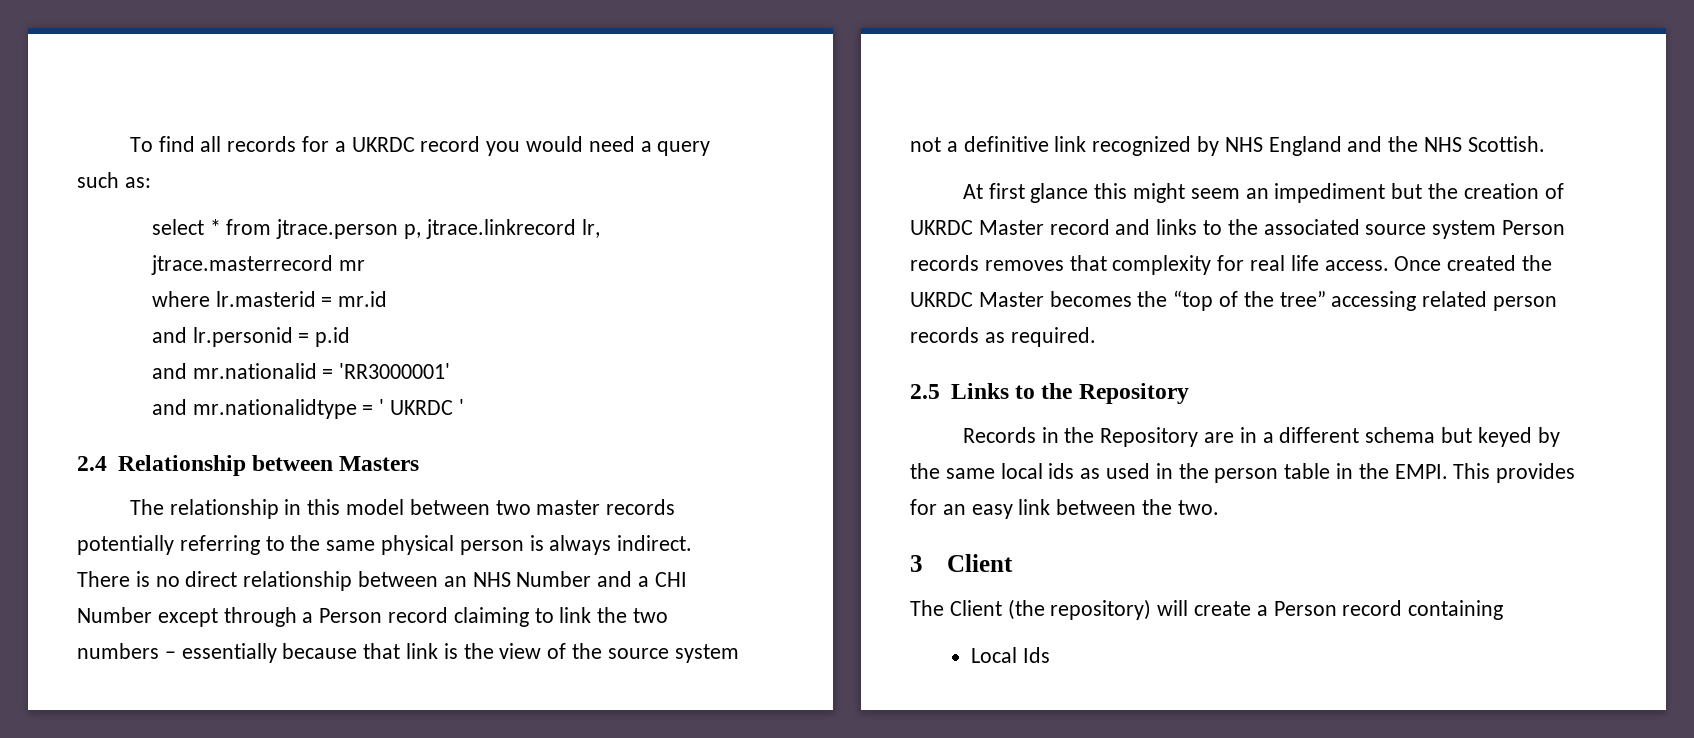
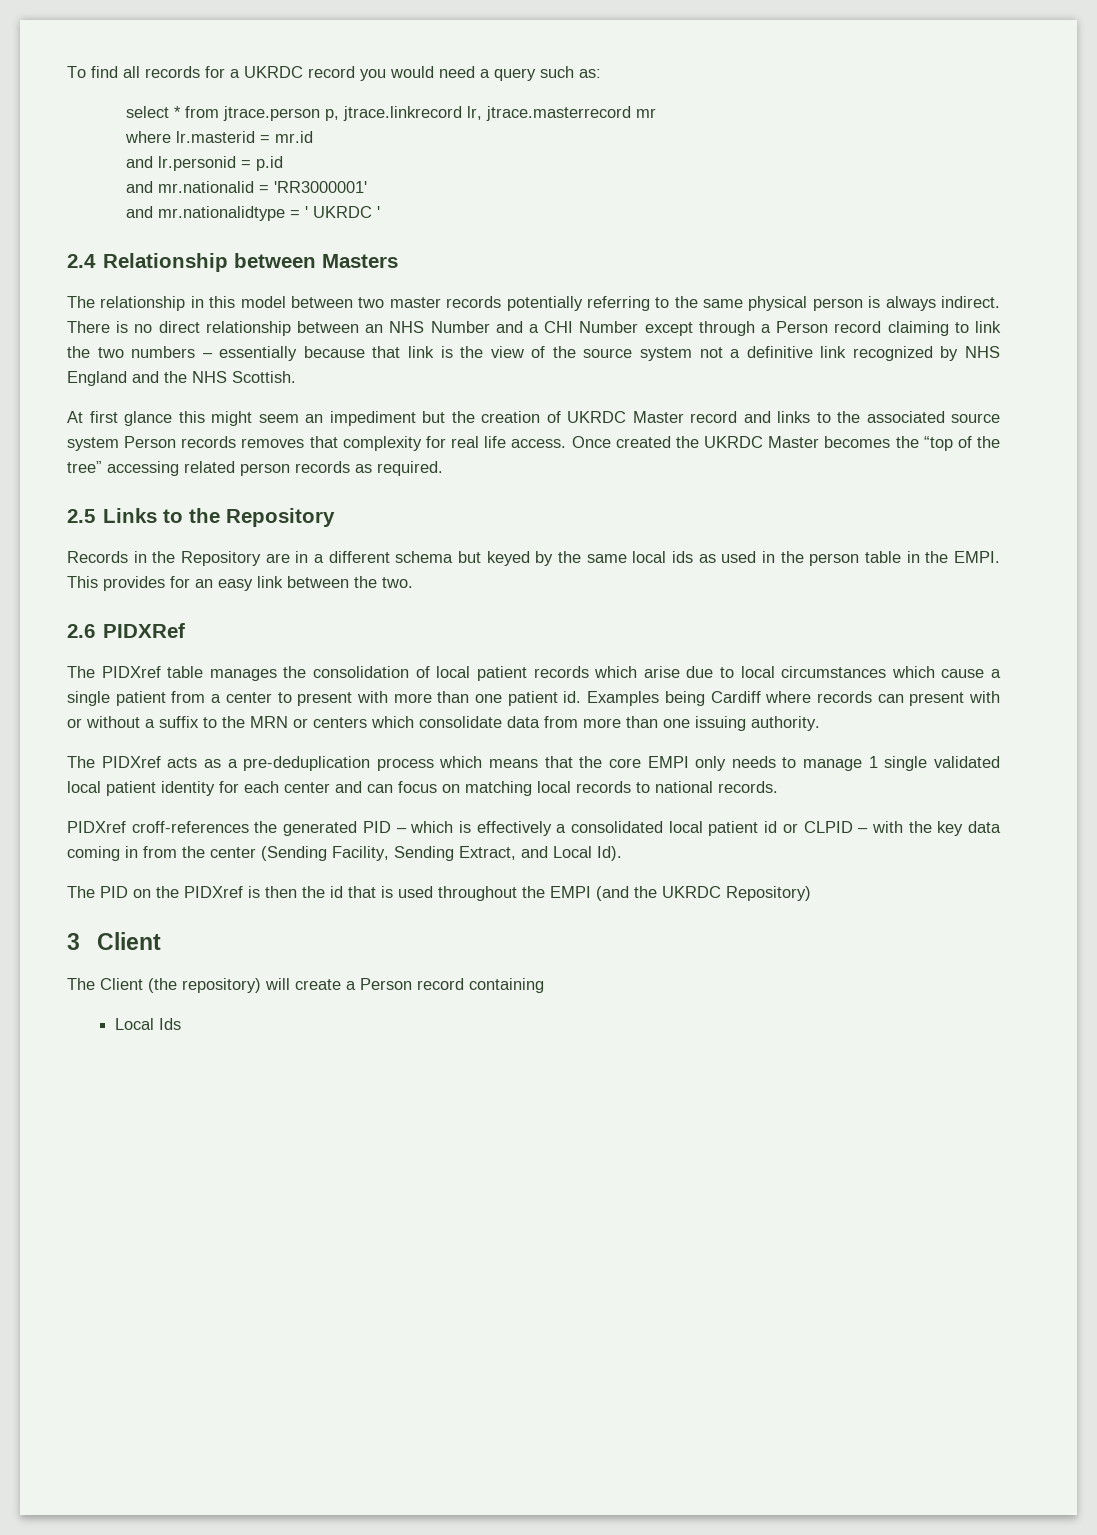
+ 2.6 PIDXRef
+ The PIDXref table manages the consolidation of local patient records which arise due to local circumstances which cause a single patient from a center to present with more than one patient id. Examples being Cardiff where records can present with or without a suffix to the MRN or centers which consolidate data from more than one issuing authority.
+ The PIDXref acts as a pre-deduplication process which means that the core EMPI only needs to manage 1 single validated local patient identity for each center and can focus on matching local records to national records.
+ PIDXref croff-references the generated PID – which is effectively a consolidated local patient id or CLPID – with the key data coming in from the center (Sending Facility, Sending Extract, and Local Id).
+ The PID on the PIDXref is then the id that is used throughout the EMPI (and the UKRDC Repository)

